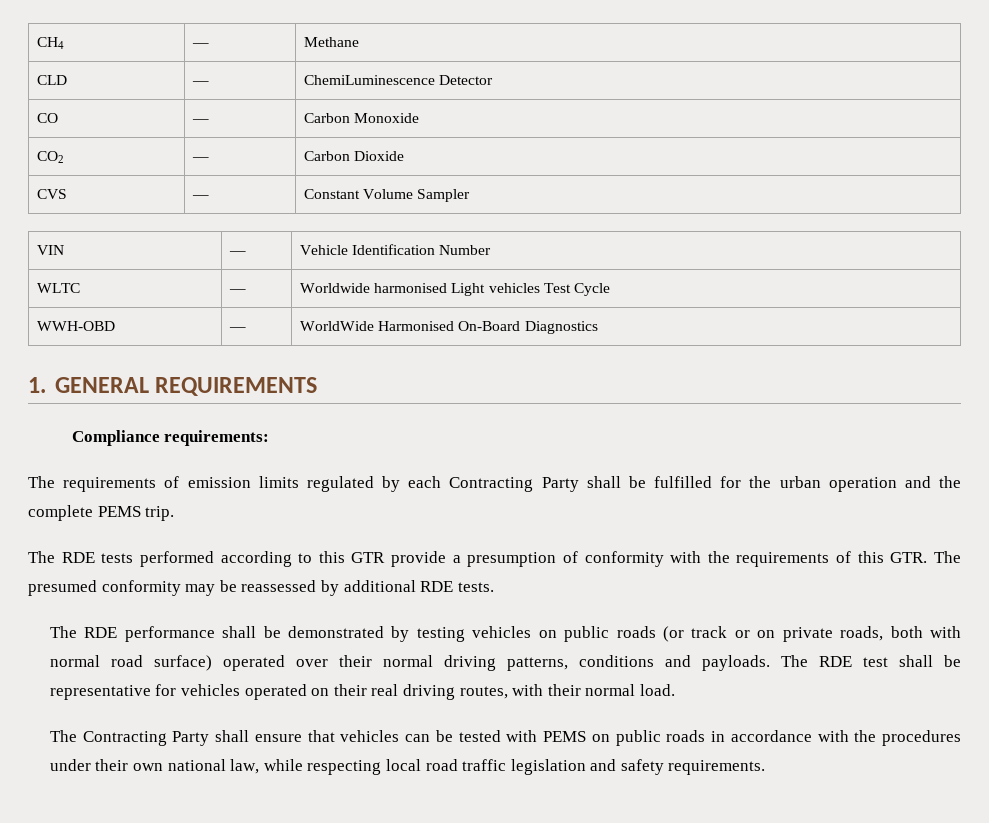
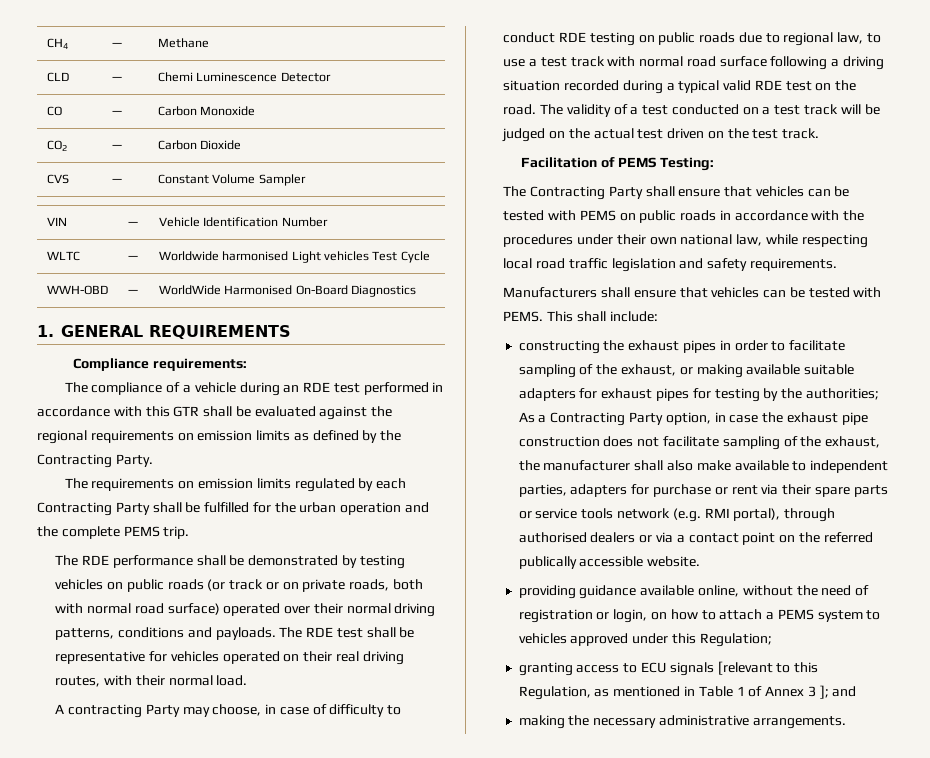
- CLD | — | ChemiLuminescence Detector
+ CLD | — | Chemi Luminescence Detector
- The requirements of emission limits regulated by each Contracting Party shall be fulfilled for the urban operation and the complete PEMS trip.
+ The compliance of a vehicle during an RDE test performed in accordance with this GTR shall be evaluated against the regional requirements on emission limits as defined by the Contracting Party.
+ The requirements on emission limits regulated by each Contracting Party shall be fulfilled for the urban operation and the complete PEMS trip.
- The RDE tests performed according to this GTR provide a presumption of conformity with the requirements of this GTR. The presumed conformity may be reassessed by additional RDE tests.
+ A contracting Party may choose, in case of difficulty to conduct RDE testing on public roads due to regional law, to use a test track with normal road surface following a driving situation recorded during a typical valid RDE test on the road. The validity of a test conducted on a test track will be judged on the actual test driven on the test track.
+ Facilitation of PEMS Testing:
+ Manufacturers shall ensure that vehicles can be tested with PEMS. This shall include:
+ constructing the exhaust pipes in order to facilitate sampling of the exhaust, or making available suitable adapters for exhaust pipes for testing by the authorities; As a Contracting Party option, in case the exhaust pipe construction does not facilitate sampling of the exhaust, the manufacturer shall also make available to independent parties, adapters for purchase or rent via their spare parts or service tools network (e.g. RMI portal), through authorised dealers or via a contact point on the referred publically accessible website.
+ providing guidance available online, without the need of registration or login, on how to attach a PEMS system to vehicles approved under this Regulation;
+ granting access to ECU signals [relevant to this Regulation, as mentioned in Table 1 of Annex 3 ]; and
+ making the necessary administrative arrangements.

